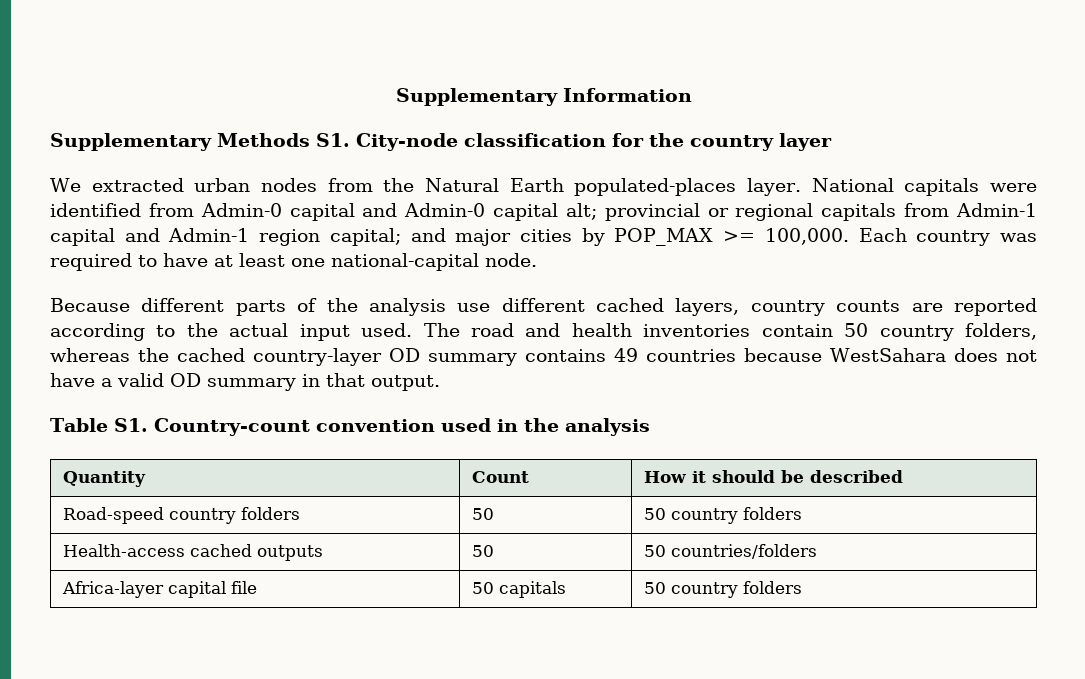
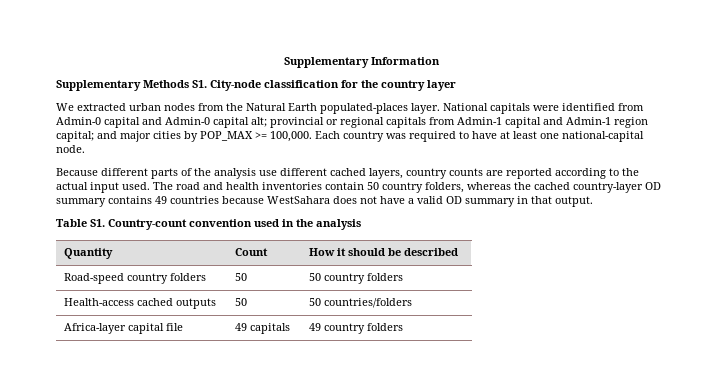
- Africa-layer capital file | 50 capitals | 50 country folders
+ Africa-layer capital file | 49 capitals | 49 country folders

